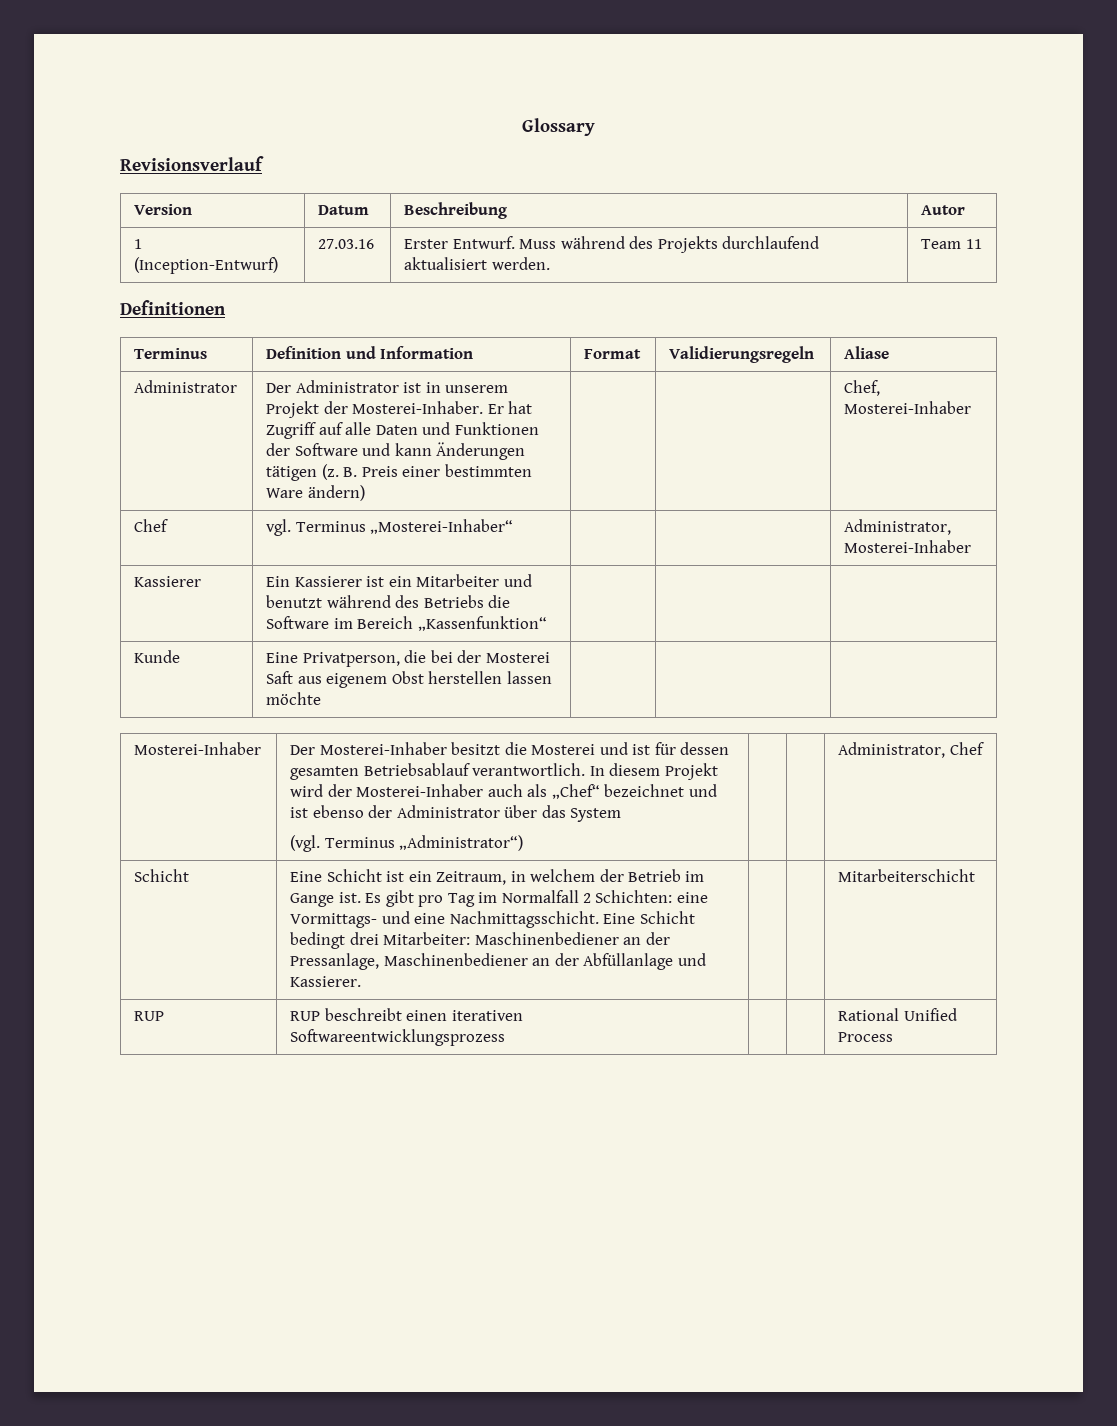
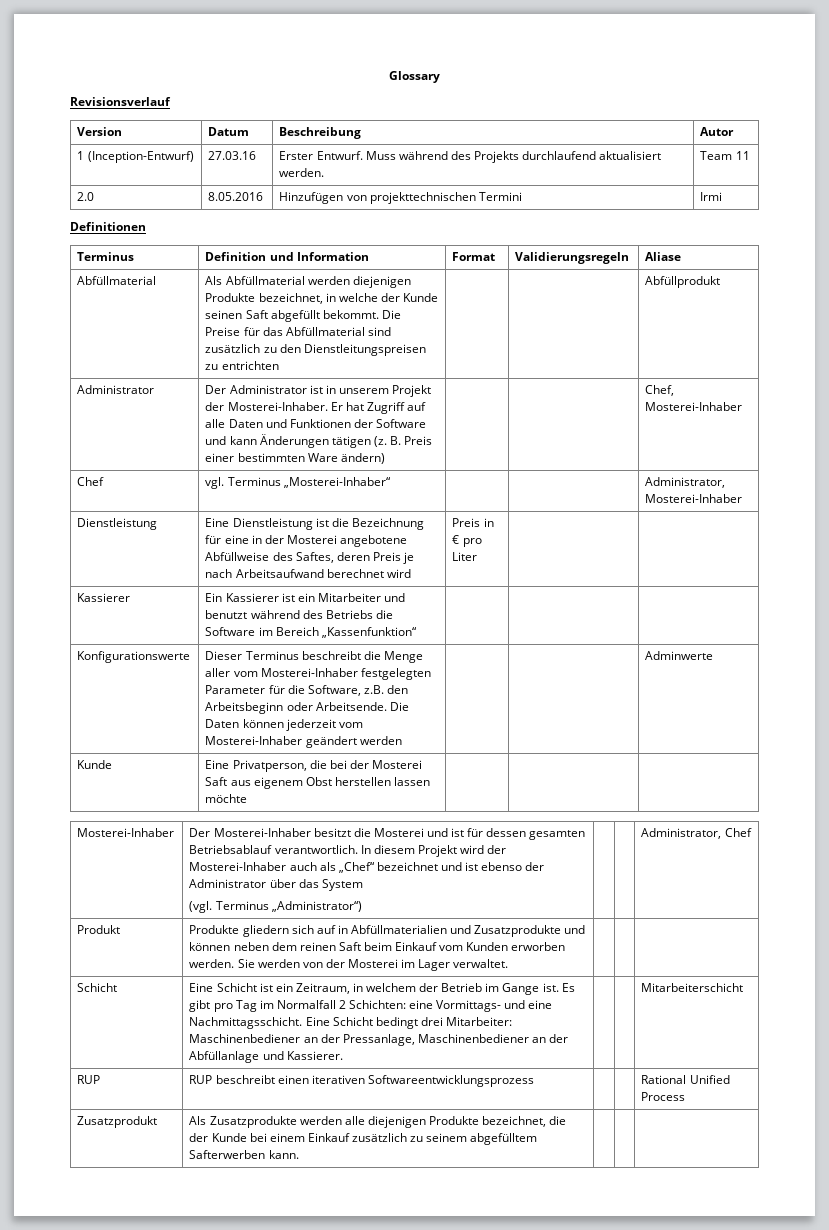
+ 2.0 | 8.05.2016 | Hinzufügen von projekttechnischen Termini | Irmi
+ Abfüllmaterial | Als Abfüllmaterial werden diejenigen Produkte bezeichnet, in welche der Kunde seinen Saft abgefüllt bekommt. Die Preise für das Abfüllmaterial sind zusätzlich zu den Dienstleitungspreisen zu entrichten | | | Abfüllprodukt
+ Dienstleistung | Eine Dienstleistung ist die Bezeichnung für eine in der Mosterei angebotene Abfüllweise des Saftes, deren Preis je nach Arbeitsaufwand berechnet wird | Preis in € pro Liter | |
+ Konfigurationswerte | Dieser Terminus beschreibt die Menge aller vom Mosterei-Inhaber festgelegten Parameter für die Software, z.B. den Arbeitsbeginn oder Arbeitsende. Die Daten können jederzeit vom Mosterei-Inhaber geändert werden | | | Adminwerte
+ Produkt | Produkte gliedern sich auf in Abfüllmaterialien und Zusatzprodukte und können neben dem reinen Saft beim Einkauf vom Kunden erworben werden. Sie werden von der Mosterei im Lager verwaltet. | | |
+ Zusatzprodukt | Als Zusatzprodukte werden alle diejenigen Produkte bezeichnet, die der Kunde bei einem Einkauf zusätzlich zu seinem abgefülltem Safterwerben kann. | | |

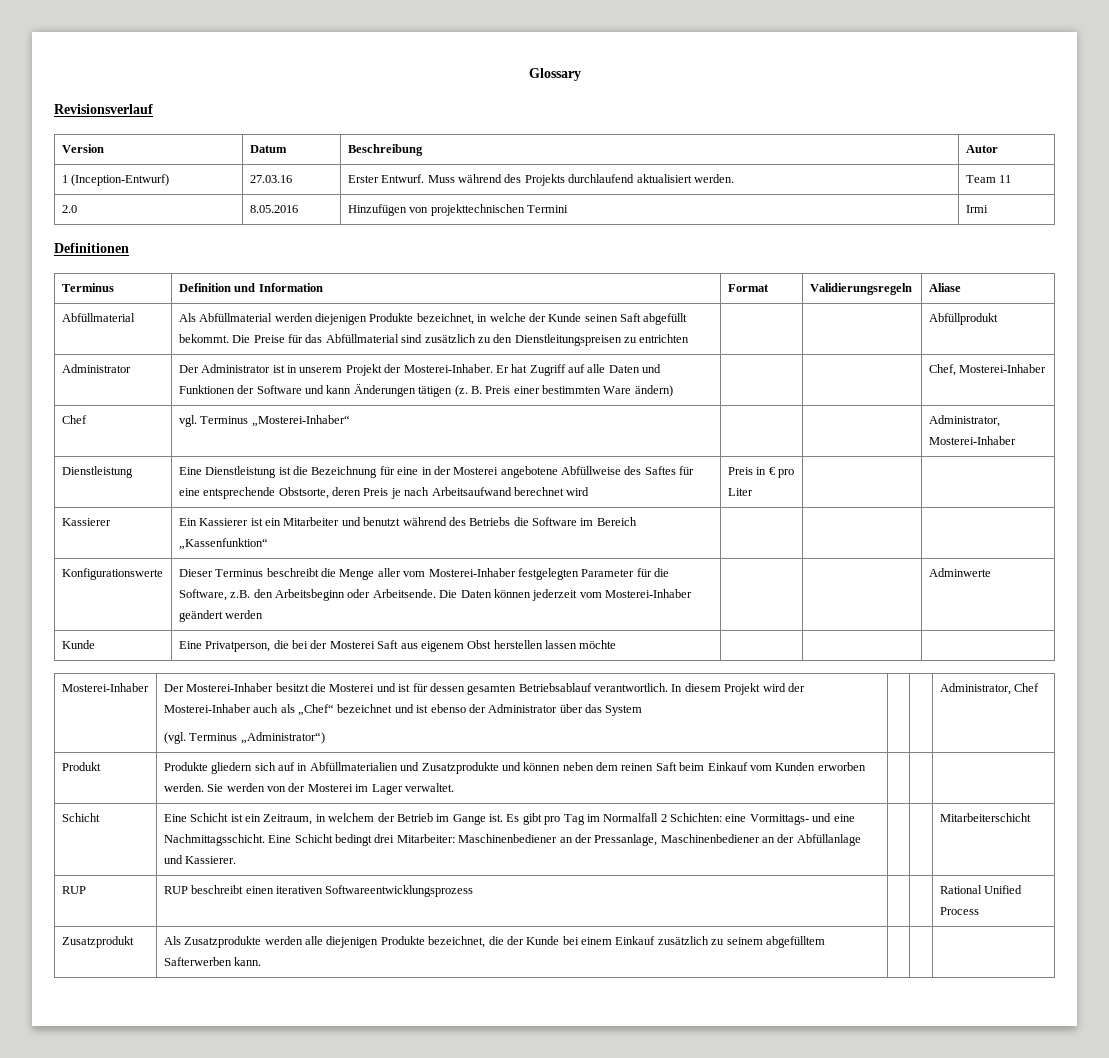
- Dienstleistung | Eine Dienstleistung ist die Bezeichnung für eine in der Mosterei angebotene Abfüllweise des Saftes, deren Preis je nach Arbeitsaufwand berechnet wird | Preis in € pro Liter | |
+ Dienstleistung | Eine Dienstleistung ist die Bezeichnung für eine in der Mosterei angebotene Abfüllweise des Saftes für eine entsprechende Obstsorte, deren Preis je nach Arbeitsaufwand berechnet wird | Preis in € pro Liter | |

